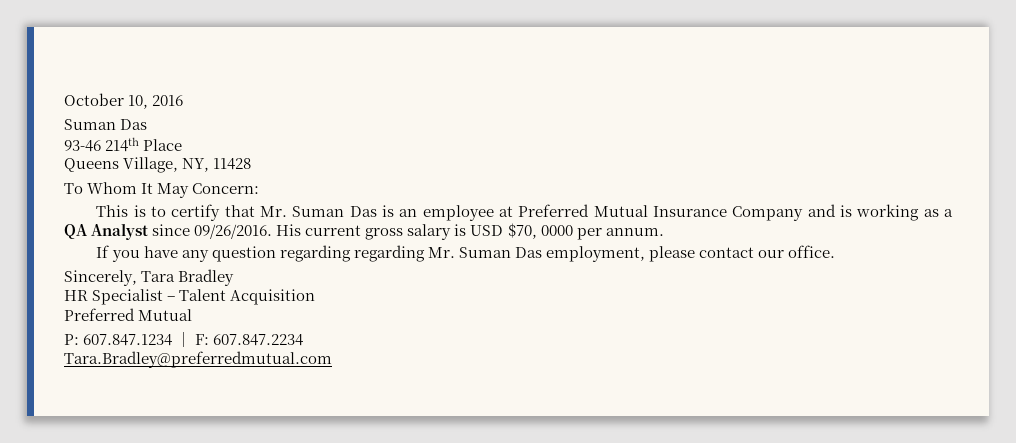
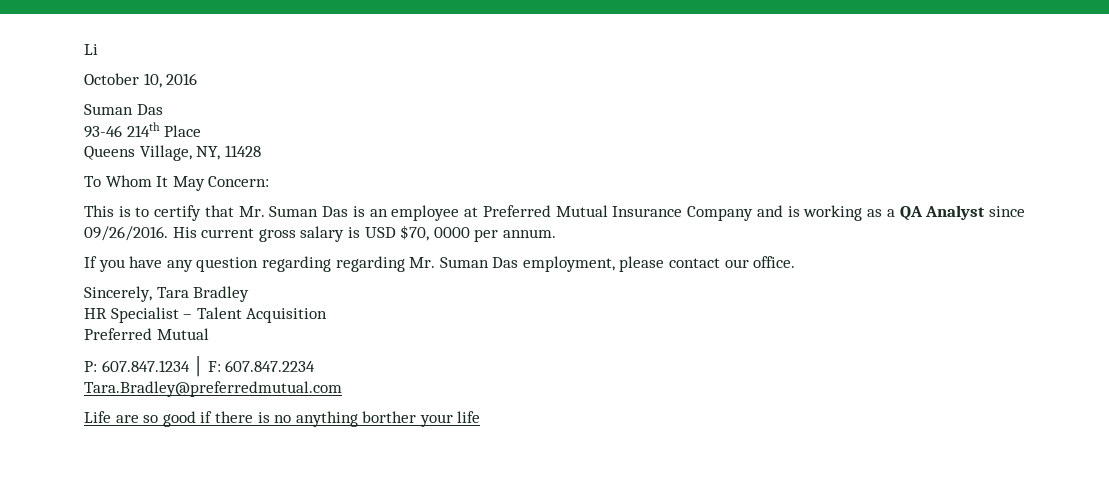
+ Li
+ Life are so good if there is no anything borther your life

